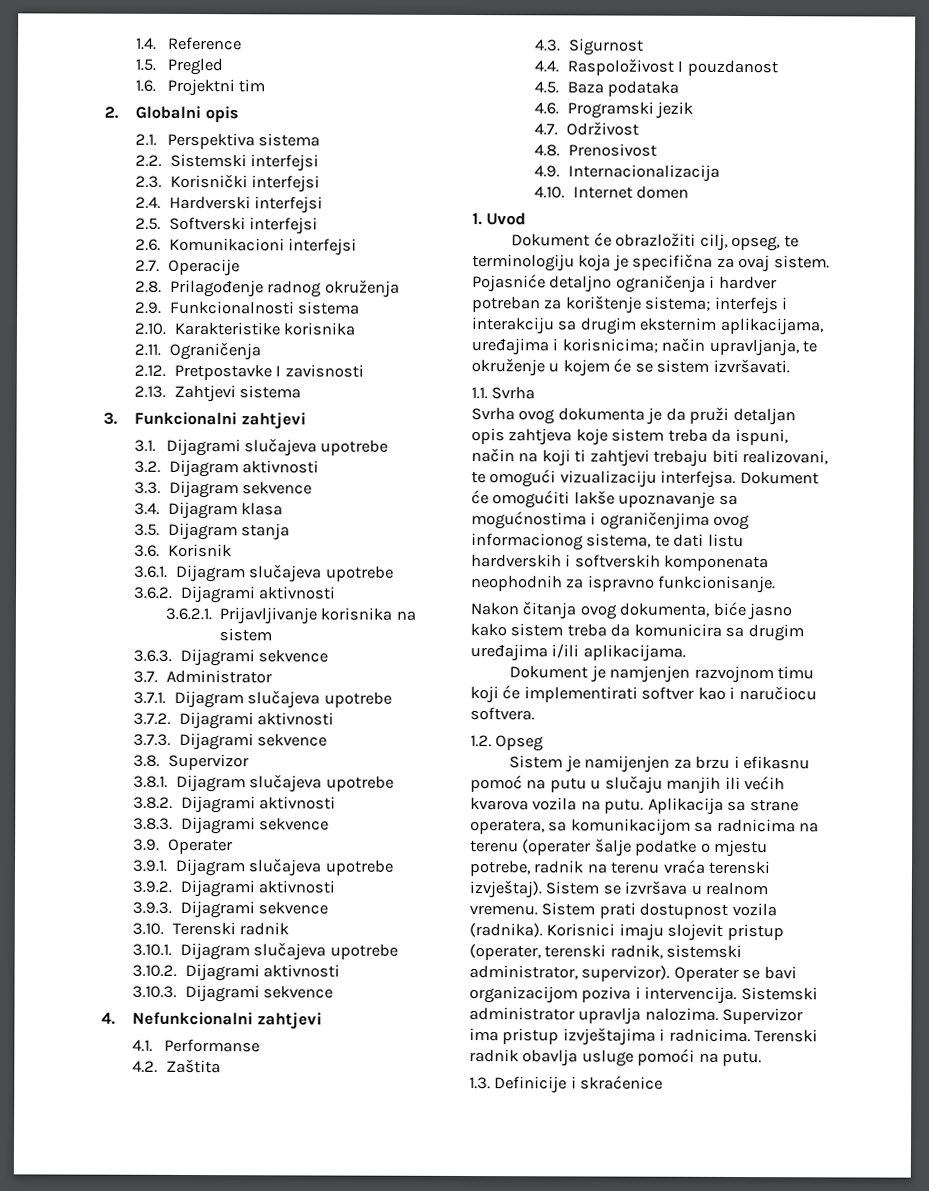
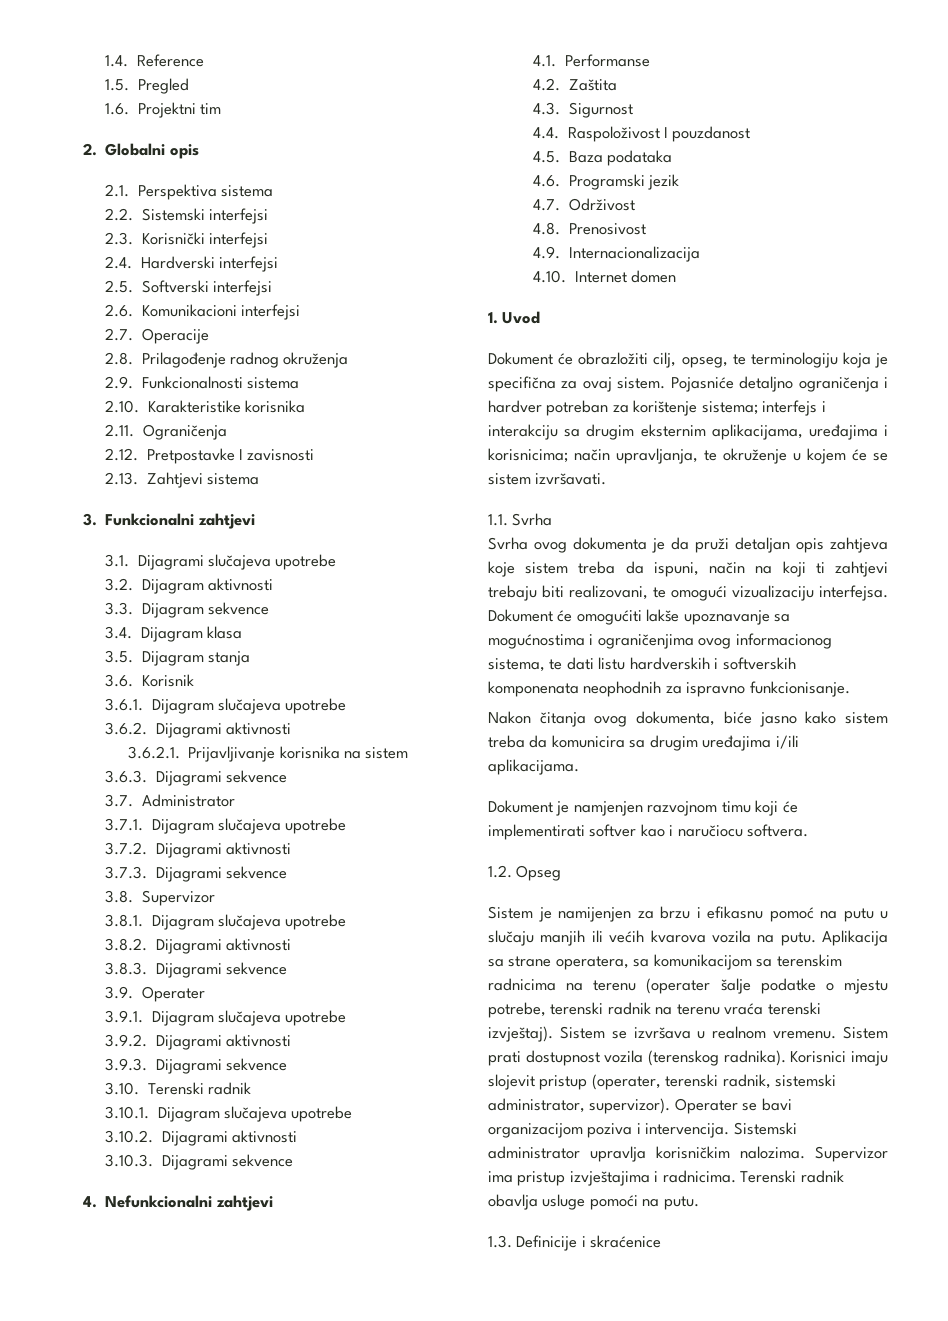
- Aplikacija sa strane operatera, sa komunikacijom sa radnicima na terenu (operater šalje podatke o mjestu potrebe, radnik na terenu vraća terenski izvještaj).
+ Aplikacija sa strane operatera, sa komunikacijom sa terenskim radnicima na terenu (operater šalje podatke o mjestu potrebe, terenski radnik na terenu vraća terenski izvještaj).
- Sistem prati dostupnost vozila (radnika).
+ Sistem prati dostupnost vozila (terenskog radnika).
- Sistemski administrator upravlja nalozima.
+ Sistemski administrator upravlja korisničkim nalozima.

